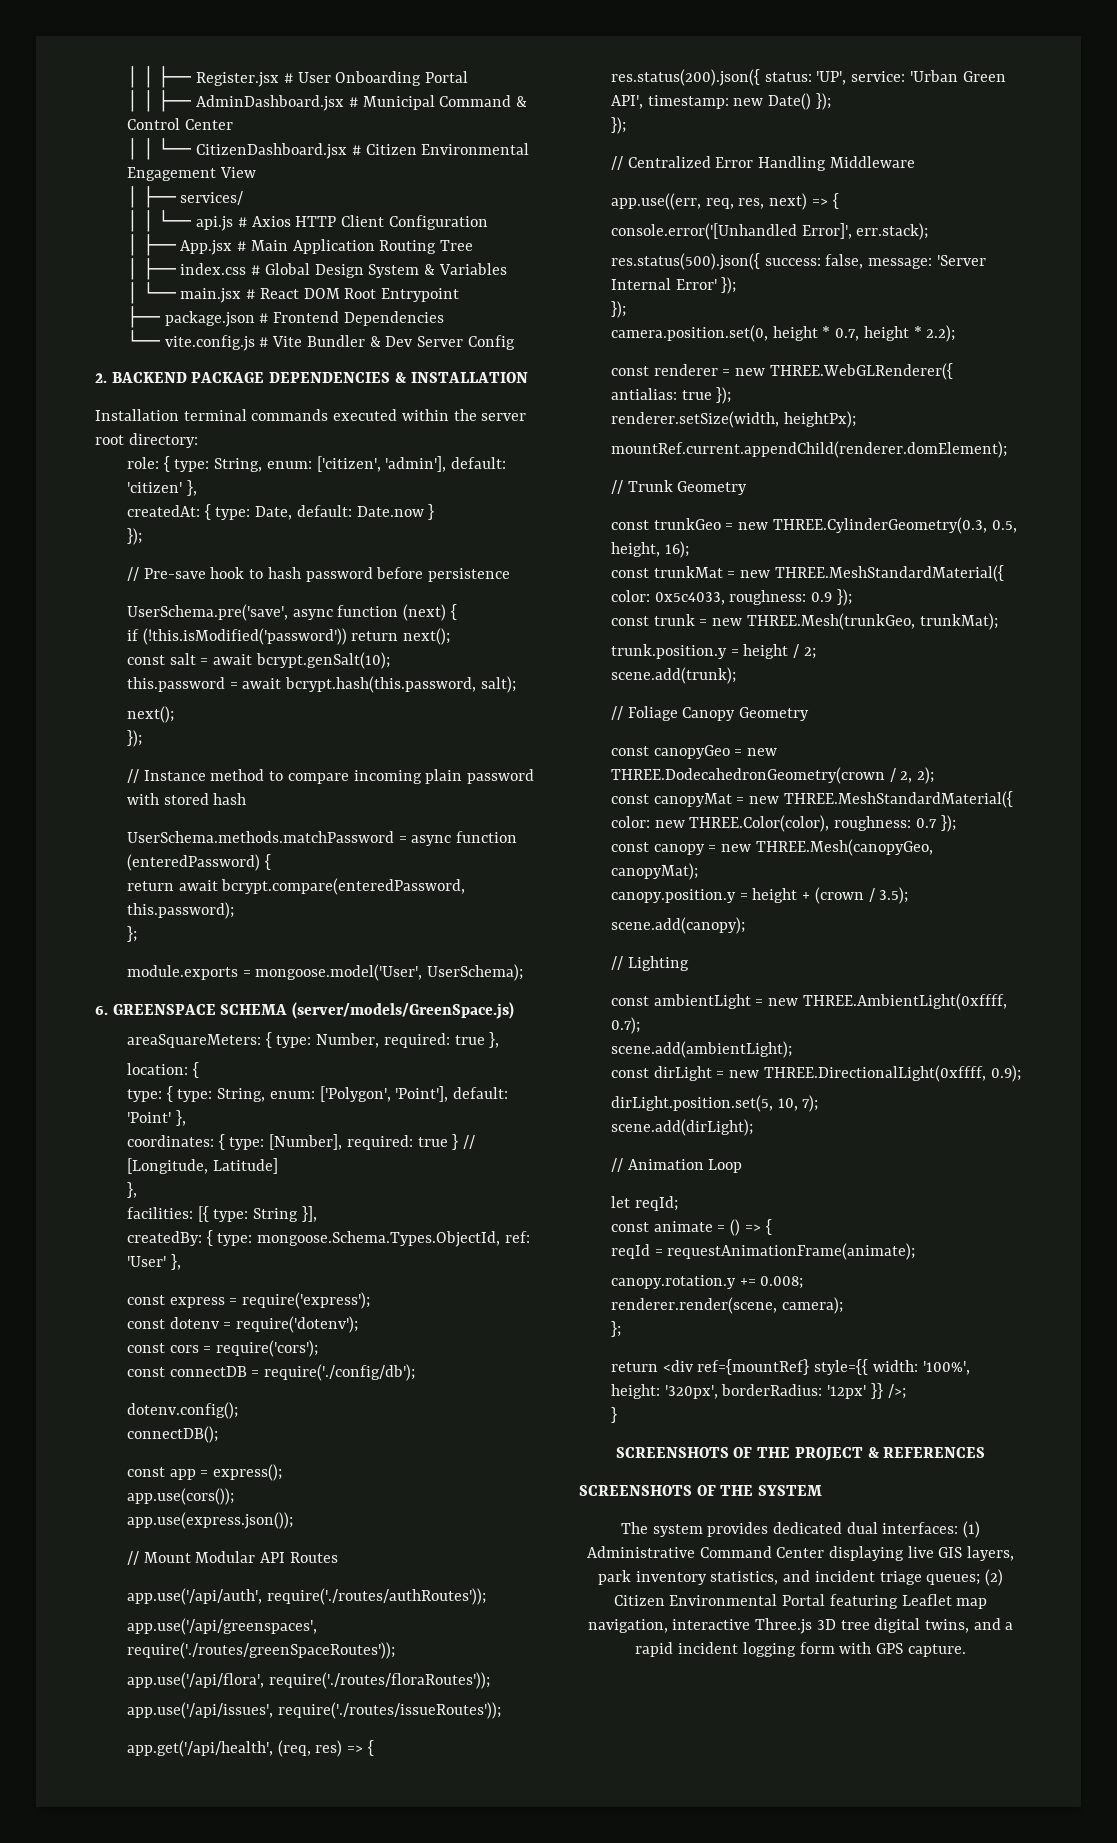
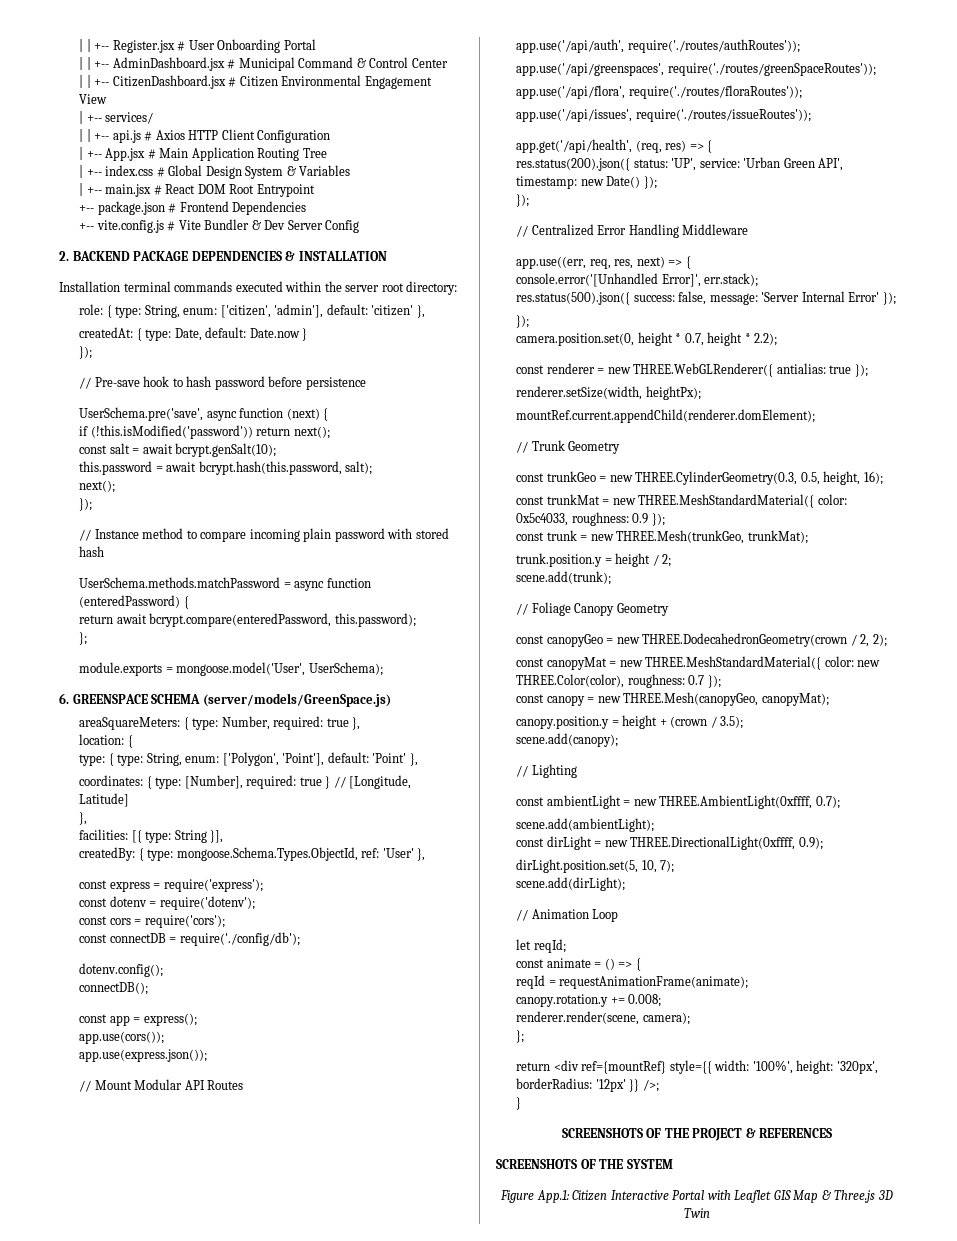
- │ │ ├── Register.jsx # User Onboarding Portal
+ | | +-- Register.jsx # User Onboarding Portal
- │ │ ├── AdminDashboard.jsx # Municipal Command & Control Center
+ | | +-- AdminDashboard.jsx # Municipal Command & Control Center
- │ │ └── CitizenDashboard.jsx # Citizen Environmental Engagement View
+ | | +-- CitizenDashboard.jsx # Citizen Environmental Engagement View
- │ ├── services/
+ | +-- services/
- │ │ └── api.js # Axios HTTP Client Configuration
+ | | +-- api.js # Axios HTTP Client Configuration
- │ ├── App.jsx # Main Application Routing Tree
+ | +-- App.jsx # Main Application Routing Tree
- │ ├── index.css # Global Design System & Variables
+ | +-- index.css # Global Design System & Variables
- │ └── main.jsx # React DOM Root Entrypoint
+ | +-- main.jsx # React DOM Root Entrypoint
- ├── package.json # Frontend Dependencies
+ +-- package.json # Frontend Dependencies
- └── vite.config.js # Vite Bundler & Dev Server Config
+ +-- vite.config.js # Vite Bundler & Dev Server Config
- The system provides dedicated dual interfaces: (1) Administrative Command Center displaying live GIS layers, park inventory statistics, and incident triage queues; (2) Citizen Environmental Portal featuring Leaflet map navigation, interactive Three.js 3D tree digital twins, and a rapid incident logging form with GPS capture.
+ Figure App.1: Citizen Interactive Portal with Leaflet GIS Map & Three.js 3D Twin

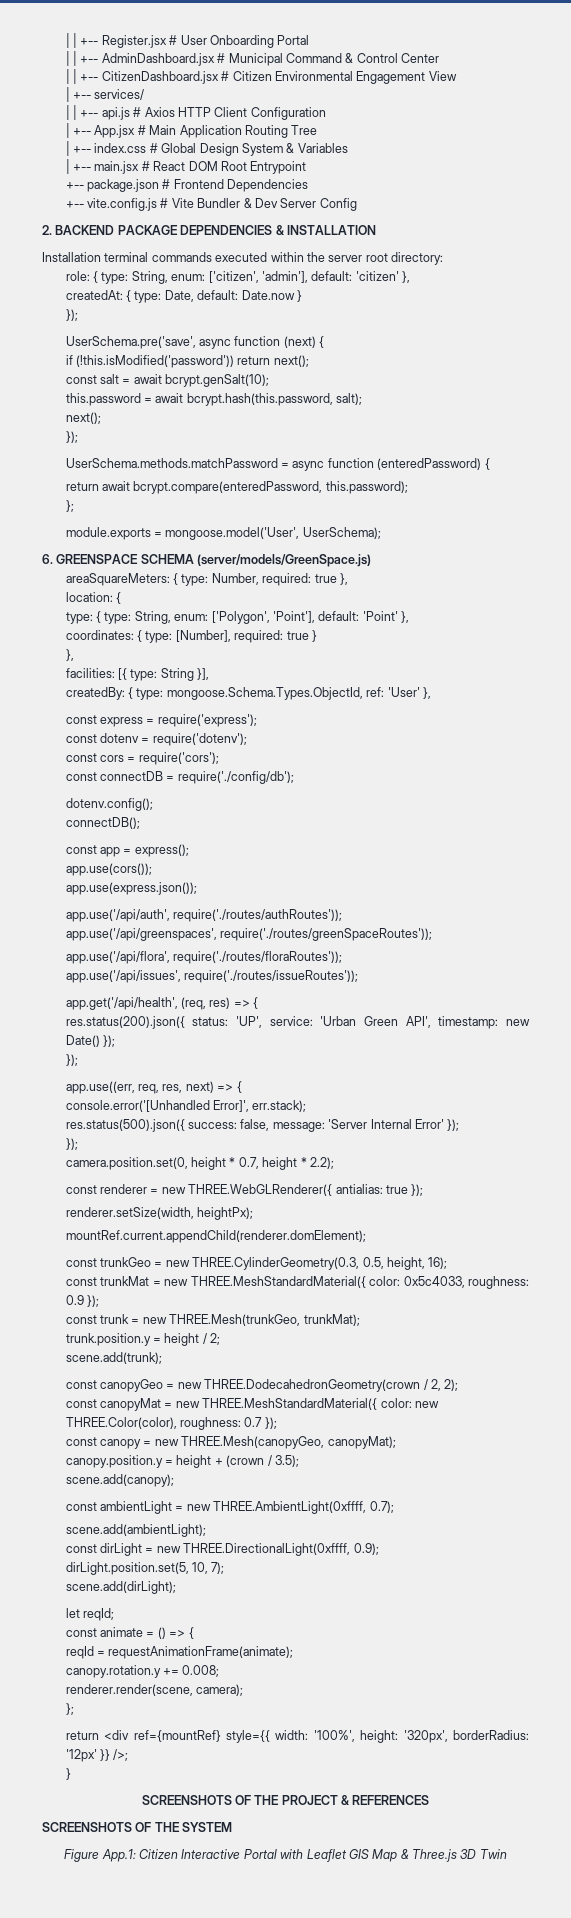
- // Pre-save hook to hash password before persistence
- // Instance method to compare incoming plain password with stored hash
- coordinates: { type: [Number], required: true } // [Longitude, Latitude]
+ coordinates: { type: [Number], required: true }
- // Mount Modular API Routes
- // Centralized Error Handling Middleware
- // Trunk Geometry
- // Foliage Canopy Geometry
- // Lighting
- // Animation Loop

